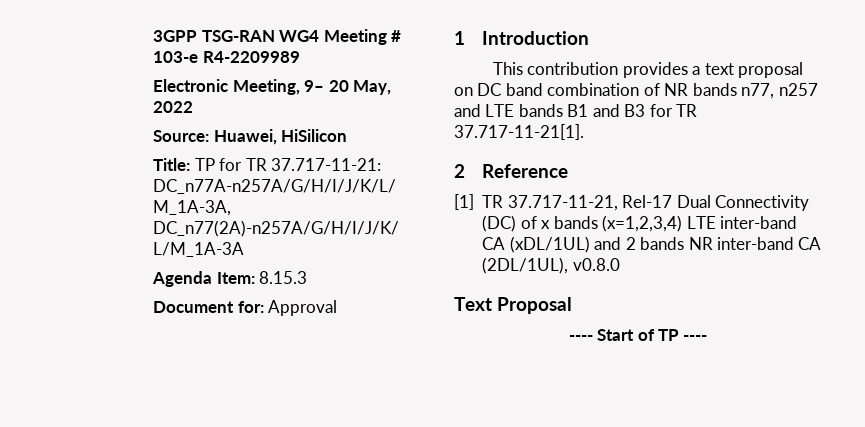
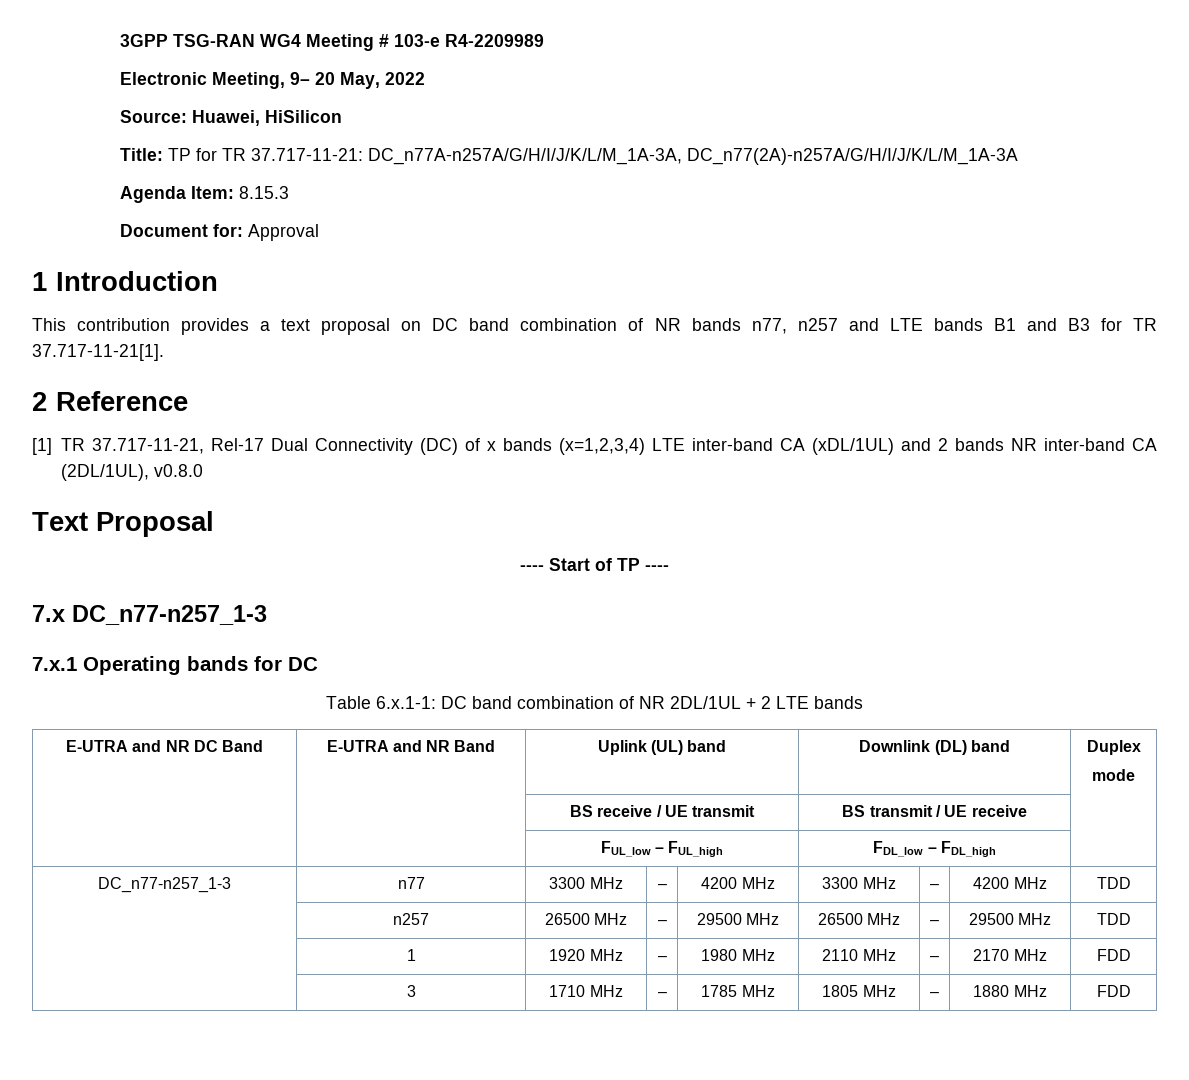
+ 7.x DC_n77-n257_1-3
+ 7.x.1 Operating bands for DC
+ Table 6.x.1-1: DC band combination of NR 2DL/1UL + 2 LTE bands
+ E-UTRA and NR DC Band | E-UTRA and NR Band | Uplink (UL) band | Downlink (DL) band | Duplex
+ mode
+ | | BS receive / UE transmit | BS transmit / UE receive |
+ | | FUL_low – FUL_high | FDL_low – FDL_high |
+ DC_n77-n257_1-3 | n77 | 3300 MHz | – | 4200 MHz | 3300 MHz | – | 4200 MHz | TDD
+ | n257 | 26500 MHz | – | 29500 MHz | 26500 MHz | – | 29500 MHz | TDD
+ | 1 | 1920 MHz | – | 1980 MHz | 2110 MHz | – | 2170 MHz | FDD
+ | 3 | 1710 MHz | – | 1785 MHz | 1805 MHz | – | 1880 MHz | FDD

